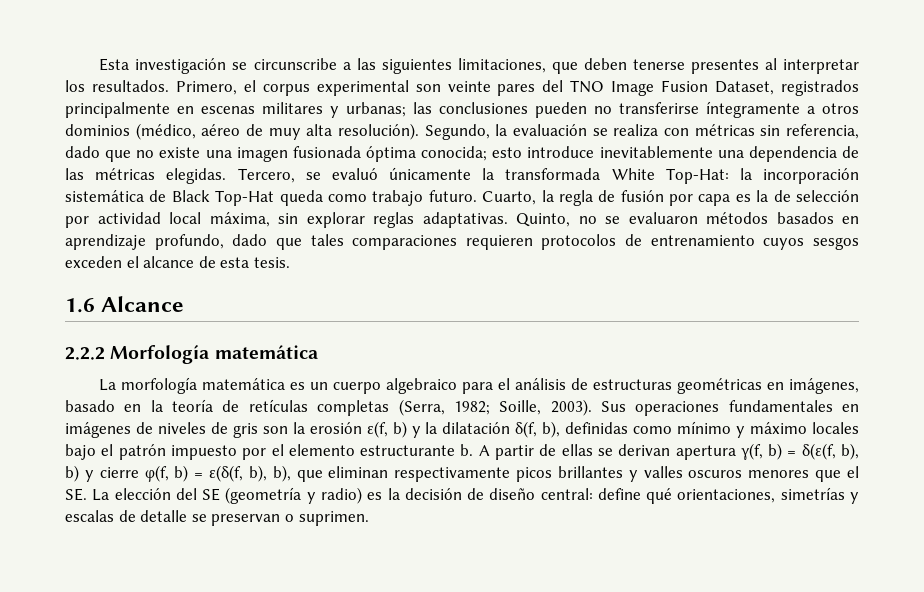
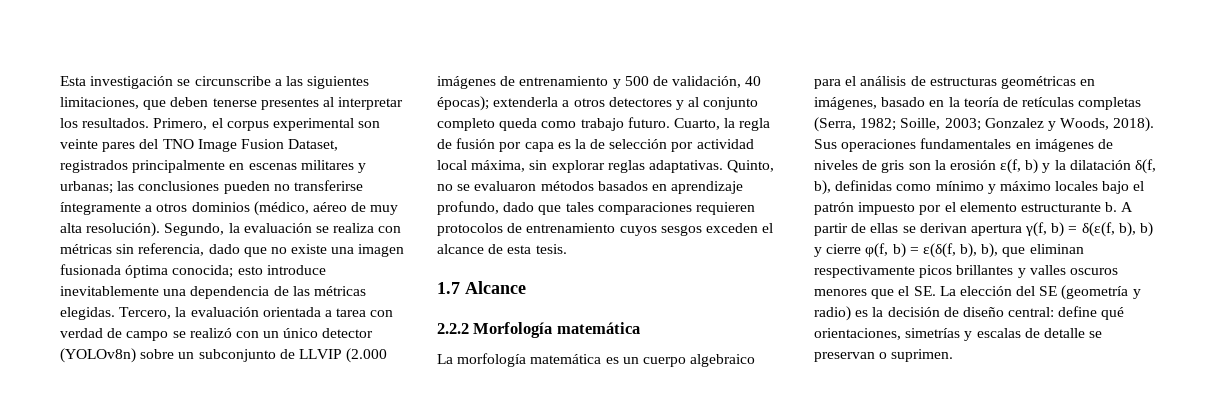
- Tercero, se evaluó únicamente la transformada White Top-Hat: la incorporación sistemática de Black Top-Hat queda como trabajo futuro.
+ Tercero, la evaluación orientada a tarea con verdad de campo se realizó con un único detector (YOLOv8n) sobre un subconjunto de LLVIP (2.000 imágenes de entrenamiento y 500 de validación, 40 épocas); extenderla a otros detectores y al conjunto completo queda como trabajo futuro.
- 1.6 Alcance
+ 1.7 Alcance
- La morfología matemática es un cuerpo algebraico para el análisis de estructuras geométricas en imágenes, basado en la teoría de retículas completas (Serra, 1982; Soille, 2003).
+ La morfología matemática es un cuerpo algebraico para el análisis de estructuras geométricas en imágenes, basado en la teoría de retículas completas (Serra, 1982; Soille, 2003; Gonzalez y Woods, 2018).

